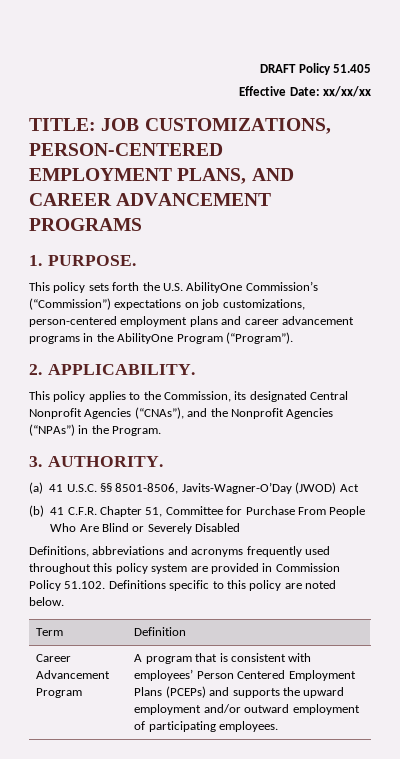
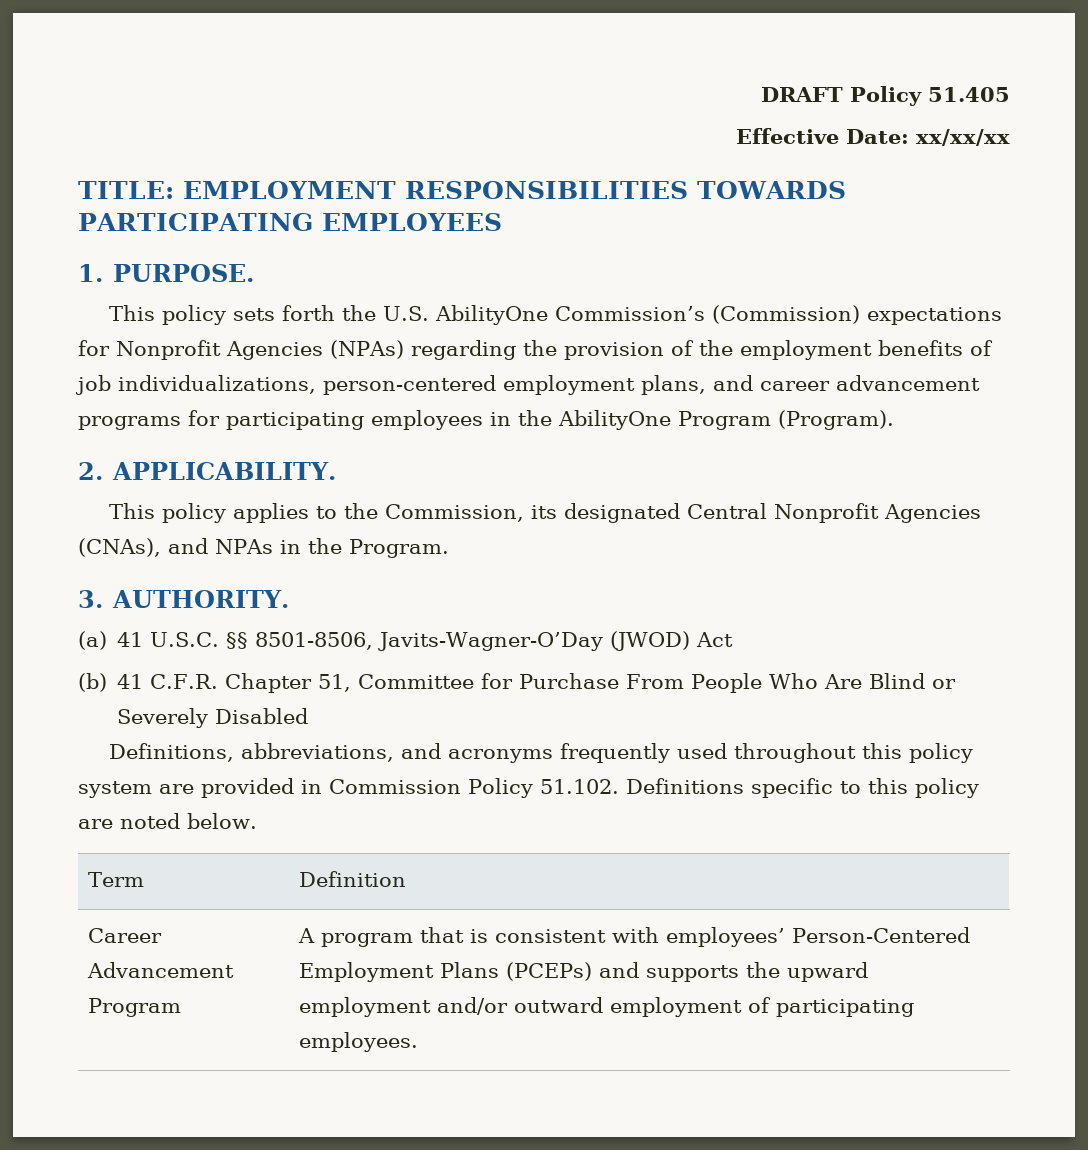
- TITLE: JOB CUSTOMIZATIONS, PERSON-CENTERED EMPLOYMENT PLANS, AND CAREER ADVANCEMENT PROGRAMS
+ TITLE: EMPLOYMENT RESPONSIBILITIES TOWARDS PARTICIPATING EMPLOYEES
- This policy sets forth the U.S. AbilityOne Commission’s (“Commission”) expectations on job customizations, person-centered employment plans and career advancement programs in the AbilityOne Program (“Program”).
+ This policy sets forth the U.S. AbilityOne Commission’s (Commission) expectations for Nonprofit Agencies (NPAs) regarding the provision of the employment benefits of job individualizations, person-centered employment plans, and career advancement programs for participating employees in the AbilityOne Program (Program).
- This policy applies to the Commission, its designated Central Nonprofit Agencies (“CNAs”), and the Nonprofit Agencies (“NPAs”) in the Program.
+ This policy applies to the Commission, its designated Central Nonprofit Agencies (CNAs), and NPAs in the Program.
- Definitions, abbreviations and acronyms frequently used throughout this policy system are provided in Commission Policy 51.102. Definitions specific to this policy are noted below.
+ Definitions, abbreviations, and acronyms frequently used throughout this policy system are provided in Commission Policy 51.102. Definitions specific to this policy are noted below.
- Career Advancement Program | A program that is consistent with employees’ Person Centered Employment Plans (PCEPs) and supports the upward employment and/or outward employment of participating employees.
+ Career Advancement Program | A program that is consistent with employees’ Person-Centered Employment Plans (PCEPs) and supports the upward employment and/or outward employment of participating employees.

